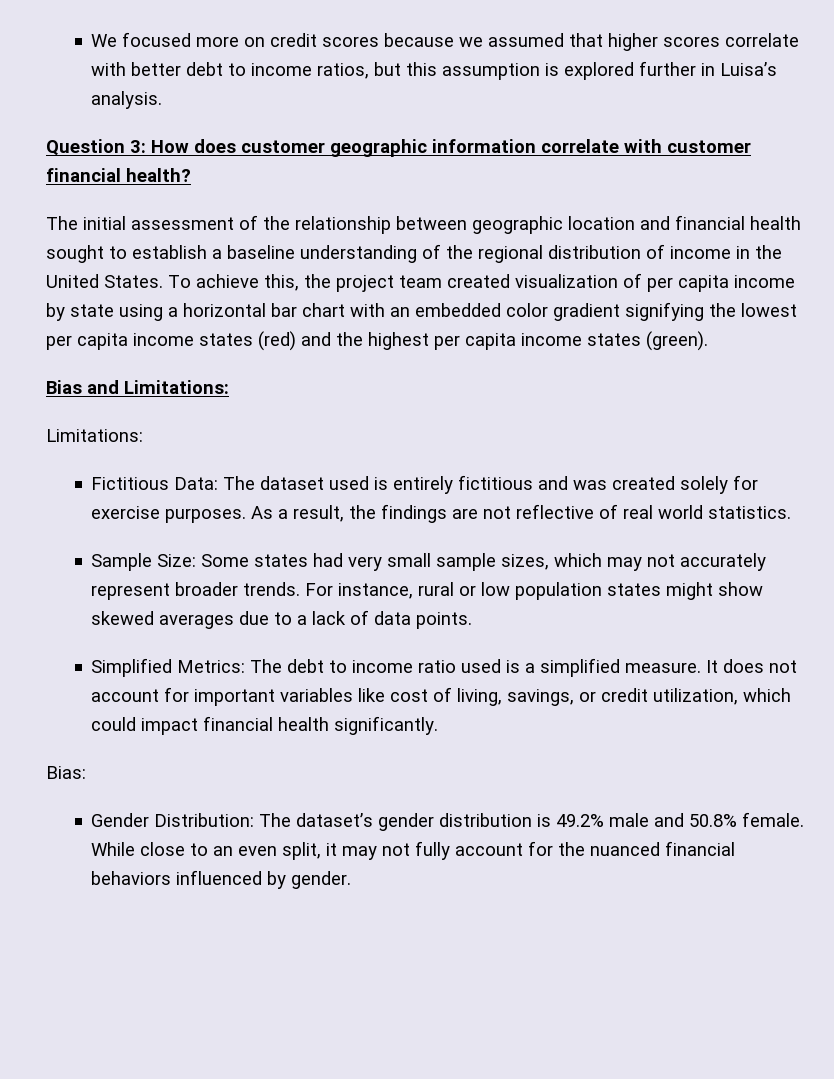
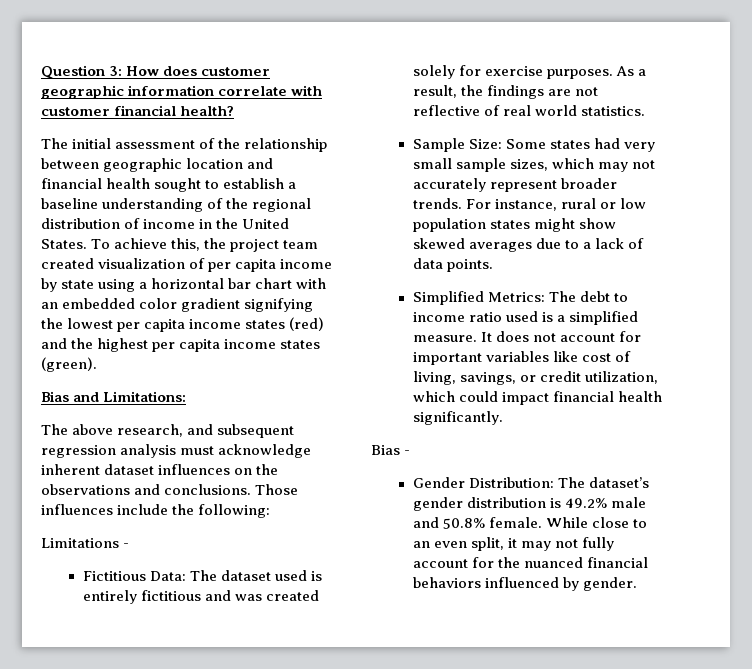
- We focused more on credit scores because we assumed that higher scores correlate with better debt to income ratios, but this assumption is explored further in Luisa’s analysis.
  Bias and Limitations:
- Limitations:
+ The above research, and subsequent regression analysis must acknowledge inherent dataset influences on the observations and conclusions. Those influences include the following:
+ Limitations -
- Bias:
+ Bias -

